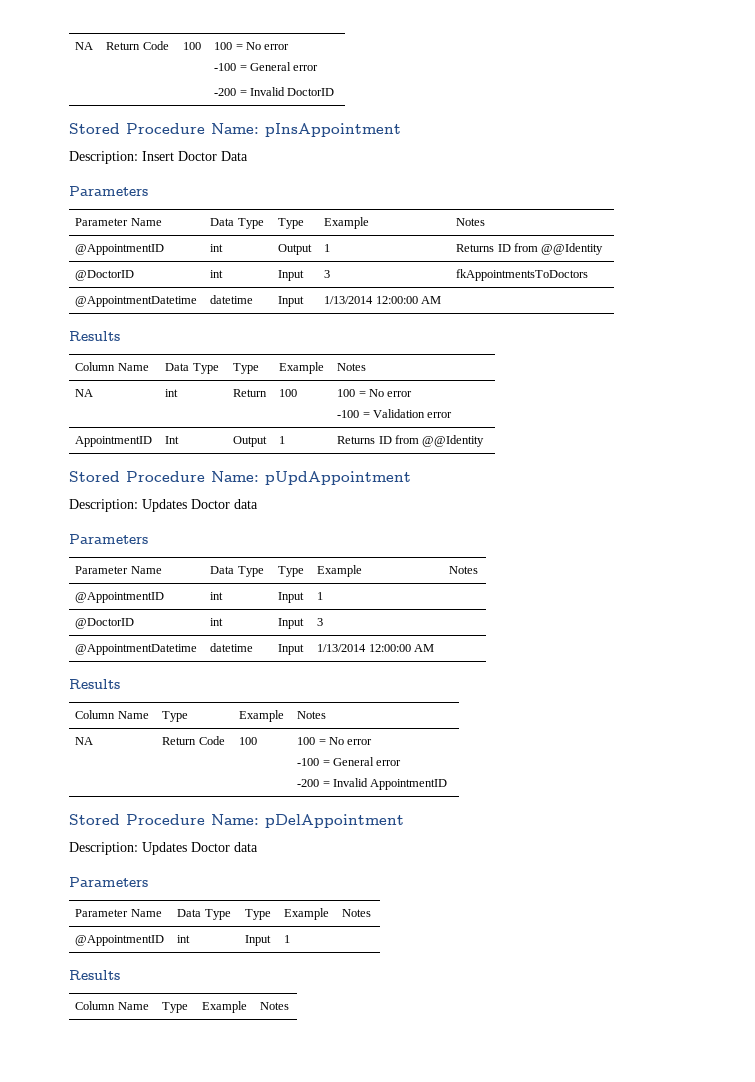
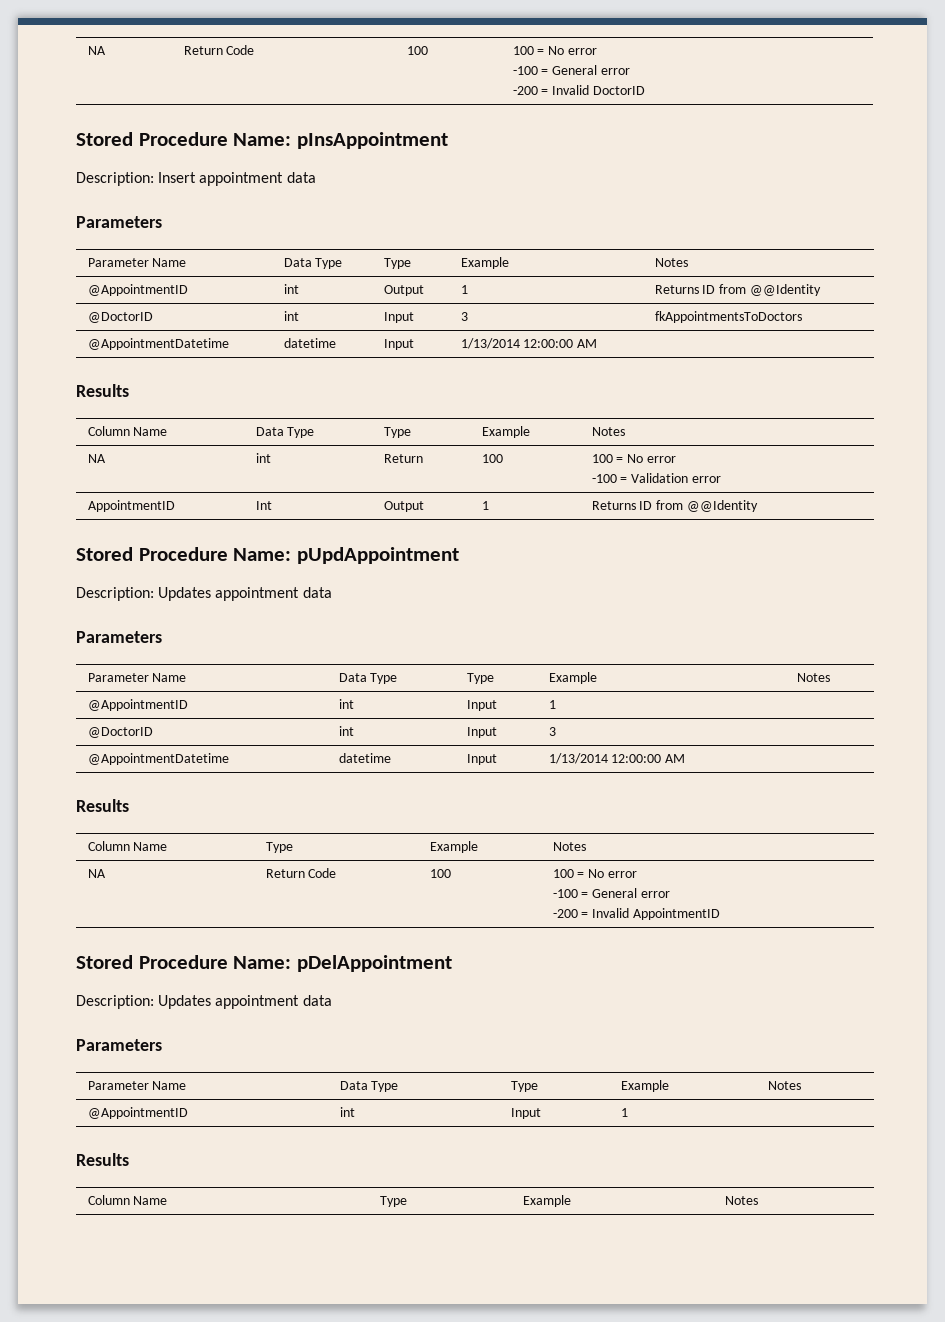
- Description: Insert Doctor Data
+ Description: Insert appointment data
  Stored Procedure Name: pUpdAppointment
- Description: Updates Doctor data
+ Description: Updates appointment data
  Stored Procedure Name: pDelAppointment
- Description: Updates Doctor data
+ Description: Updates appointment data

